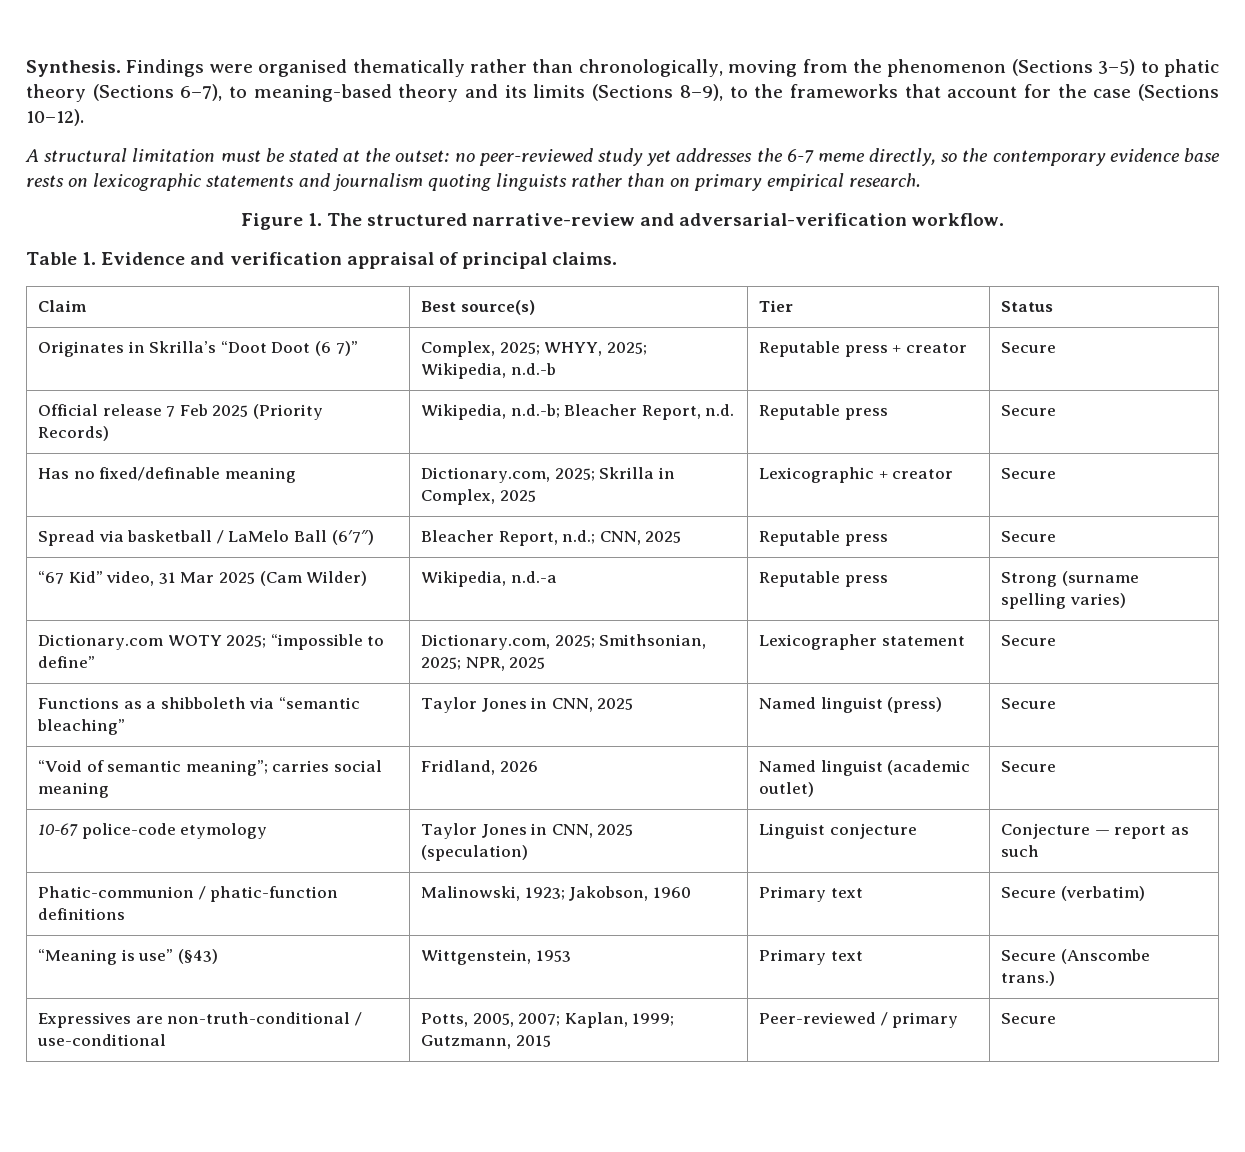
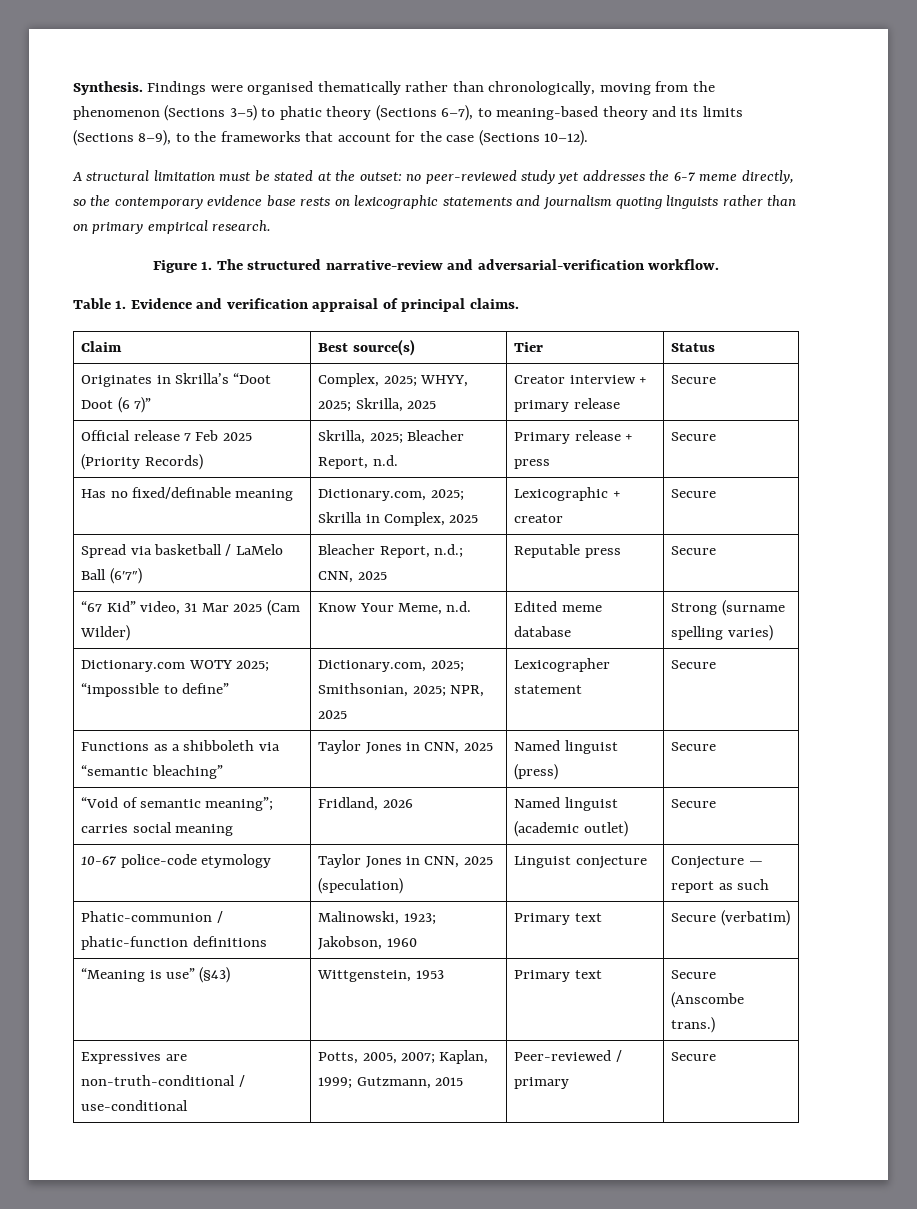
- Originates in Skrilla’s “Doot Doot (6 7)” | Complex, 2025; WHYY, 2025; Wikipedia, n.d.-b | Reputable press + creator | Secure
+ Originates in Skrilla’s “Doot Doot (6 7)” | Complex, 2025; WHYY, 2025; Skrilla, 2025 | Creator interview + primary release | Secure
- Official release 7 Feb 2025 (Priority Records) | Wikipedia, n.d.-b; Bleacher Report, n.d. | Reputable press | Secure
+ Official release 7 Feb 2025 (Priority Records) | Skrilla, 2025; Bleacher Report, n.d. | Primary release + press | Secure
- “67 Kid” video, 31 Mar 2025 (Cam Wilder) | Wikipedia, n.d.-a | Reputable press | Strong (surname spelling varies)
+ “67 Kid” video, 31 Mar 2025 (Cam Wilder) | Know Your Meme, n.d. | Edited meme database | Strong (surname spelling varies)

